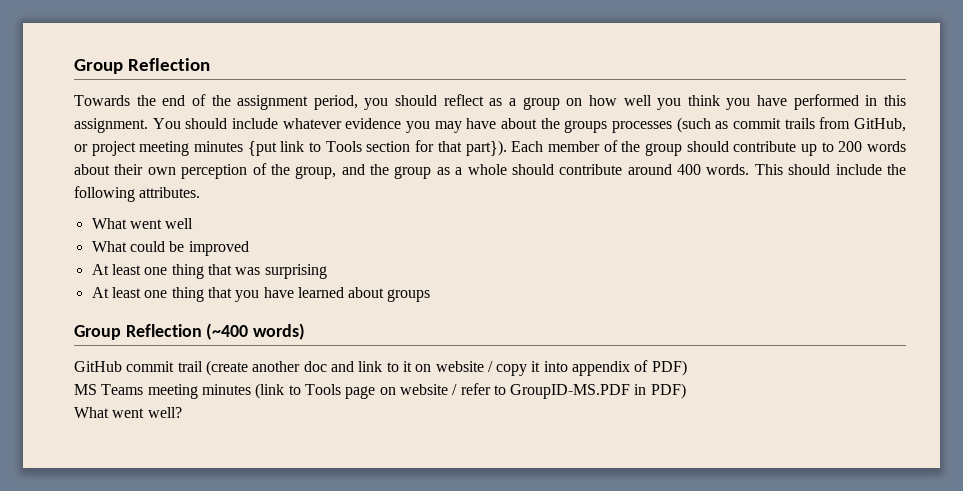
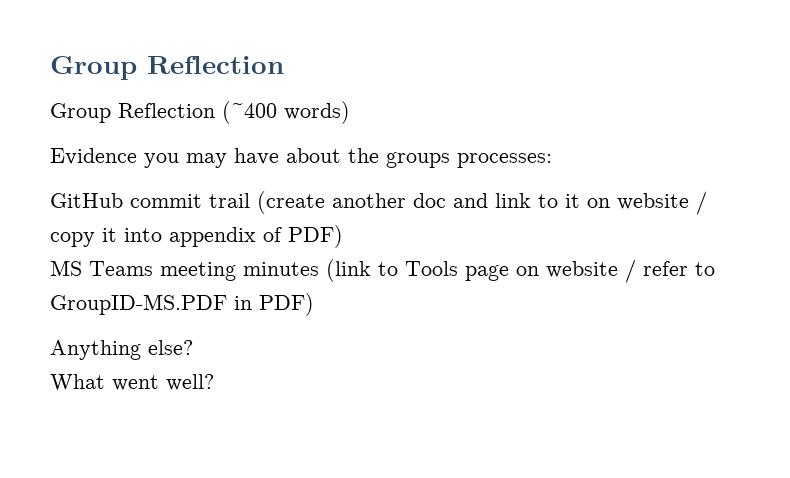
- Towards the end of the assignment period, you should reflect as a group on how well you think you have performed in this assignment. You should include whatever evidence you may have about the groups processes (such as commit trails from GitHub, or project meeting minutes {put link to Tools section for that part}). Each member of the group should contribute up to 200 words about their own perception of the group, and the group as a whole should contribute around 400 words. This should include the following attributes.
- What went well
- What could be improved
- At least one thing that was surprising
- At least one thing that you have learned about groups
  Group Reflection (~400 words)
+ Evidence you may have about the groups processes:
+ Anything else?

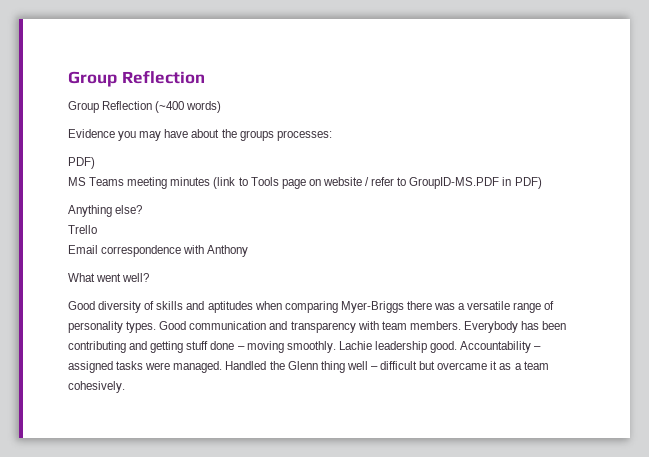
  Evidence you may have about the groups processes:
- GitHub commit trail (create another doc and link to it on website / copy it into appendix of PDF)
+ PDF)
+ Trello
+ Email correspondence with Anthony
  What went well?
+ Good diversity of skills and aptitudes when comparing Myer-Briggs there was a versatile range of personality types. Good communication and transparency with team members. Everybody has been contributing and getting stuff done – moving smoothly. Lachie leadership good. Accountability – assigned tasks were managed. Handled the Glenn thing well – difficult but overcame it as a team cohesively.

